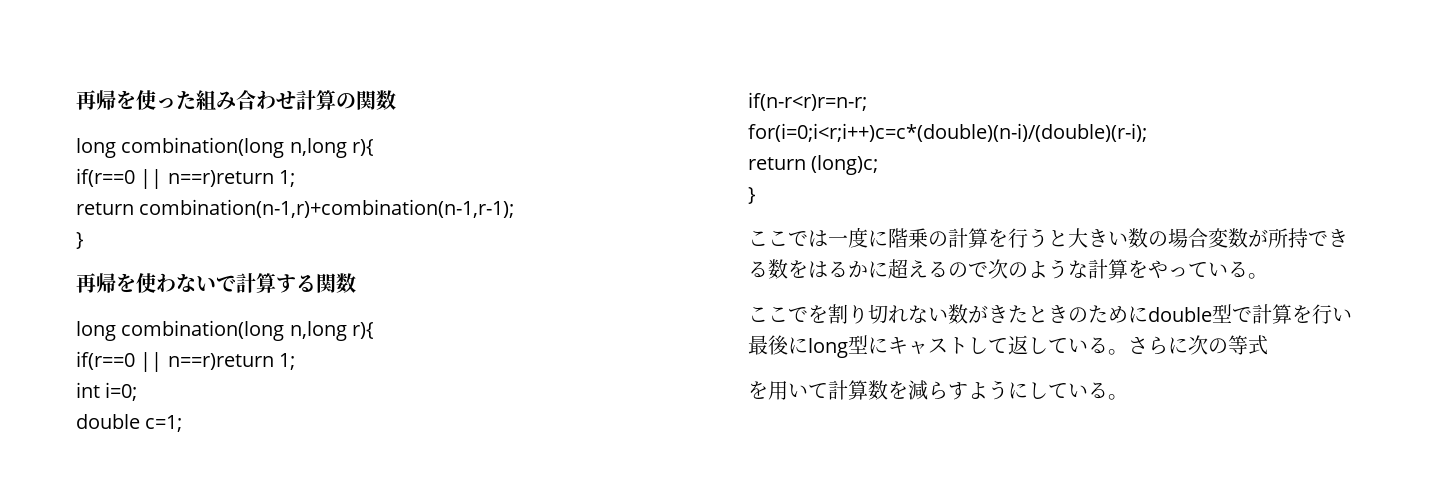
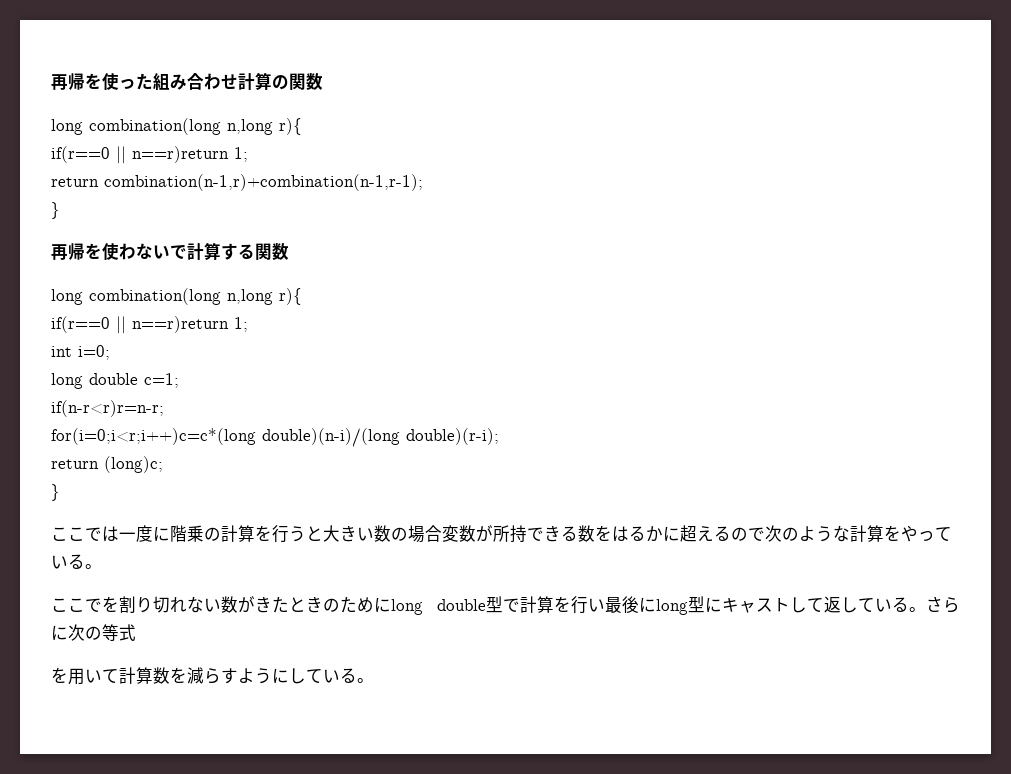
- double c=1;
+ long double c=1;
- for(i=0;i<r;i++)c=c*(double)(n-i)/(double)(r-i);
+ for(i=0;i<r;i++)c=c*(long double)(n-i)/(long double)(r-i);
- ここでを割り切れない数がきたときのためにdouble型で計算を行い最後にlong型にキャストして返している。
+ ここでを割り切れない数がきたときのためにlong double型で計算を行い最後にlong型にキャストして返している。

